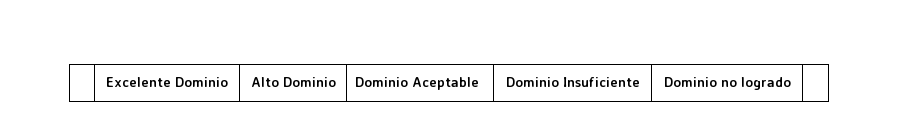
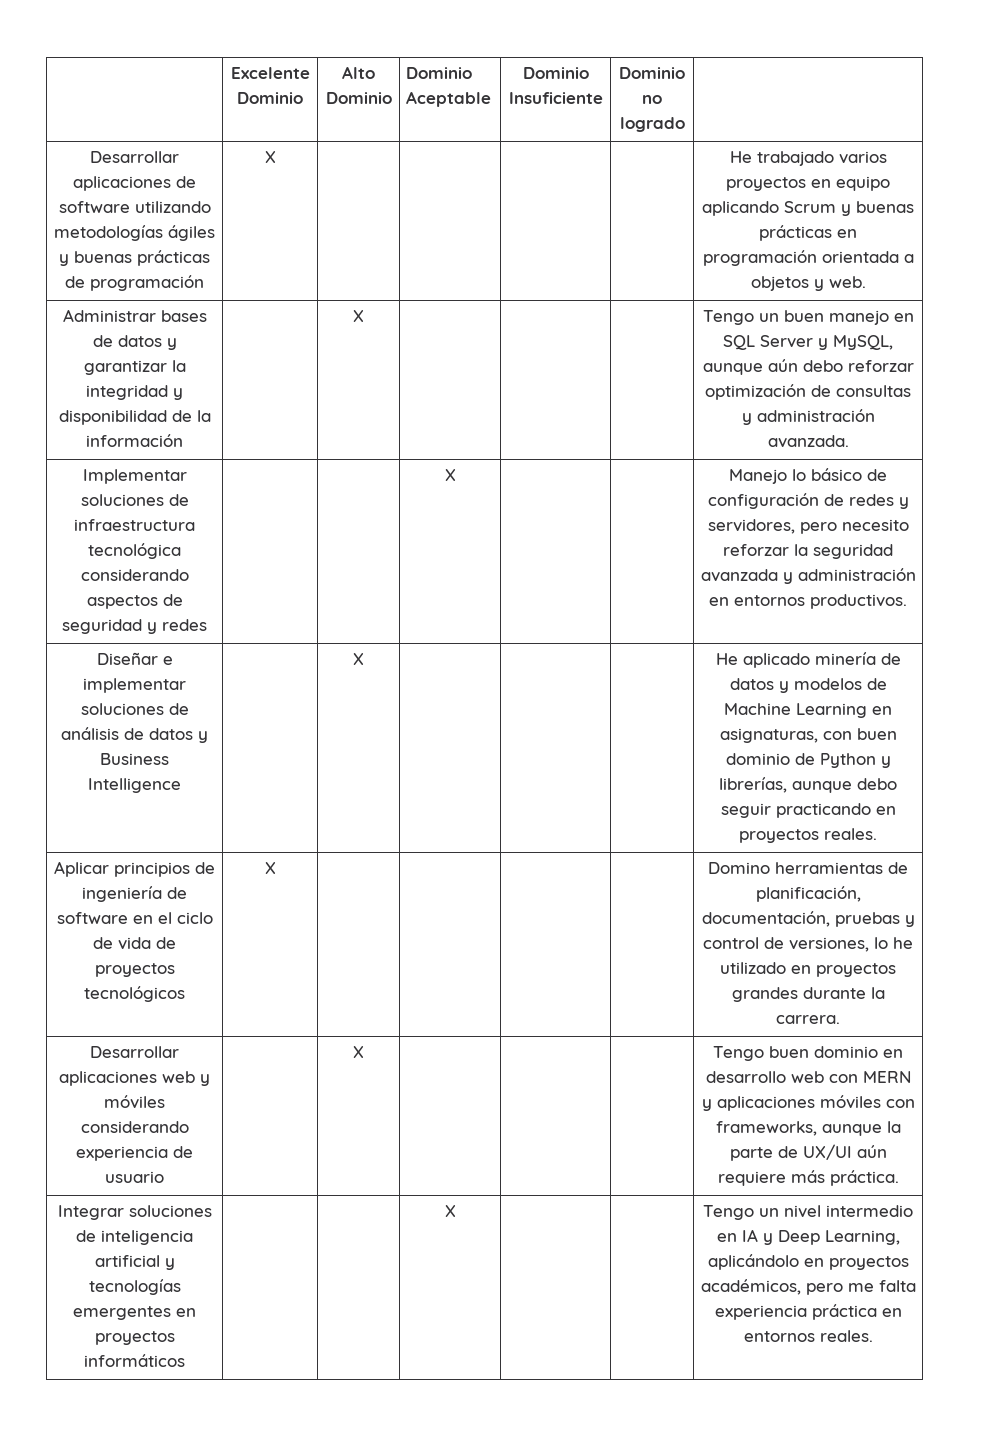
+ Desarrollar aplicaciones de software utilizando metodologías ágiles y buenas prácticas de programación | X | | | | | He trabajado varios proyectos en equipo aplicando Scrum y buenas prácticas en programación orientada a objetos y web.
+ Administrar bases de datos y garantizar la integridad y disponibilidad de la información | | X | | | | Tengo un buen manejo en SQL Server y MySQL, aunque aún debo reforzar optimización de consultas y administración avanzada.
+ Implementar soluciones de infraestructura tecnológica considerando aspectos de seguridad y redes | | | X | | | Manejo lo básico de configuración de redes y servidores, pero necesito reforzar la seguridad avanzada y administración en entornos productivos.
+ Diseñar e implementar soluciones de análisis de datos y Business Intelligence | | X | | | | He aplicado minería de datos y modelos de Machine Learning en asignaturas, con buen dominio de Python y librerías, aunque debo seguir practicando en proyectos reales.
+ Aplicar principios de ingeniería de software en el ciclo de vida de proyectos tecnológicos | X | | | | | Domino herramientas de planificación, documentación, pruebas y control de versiones, lo he utilizado en proyectos grandes durante la carrera.
+ Desarrollar aplicaciones web y móviles considerando experiencia de usuario | | X | | | | Tengo buen dominio en desarrollo web con MERN y aplicaciones móviles con frameworks, aunque la parte de UX/UI aún requiere más práctica.
+ Integrar soluciones de inteligencia artificial y tecnologías emergentes en proyectos informáticos | | | X | | | Tengo un nivel intermedio en IA y Deep Learning, aplicándolo en proyectos académicos, pero me falta experiencia práctica en entornos reales.

